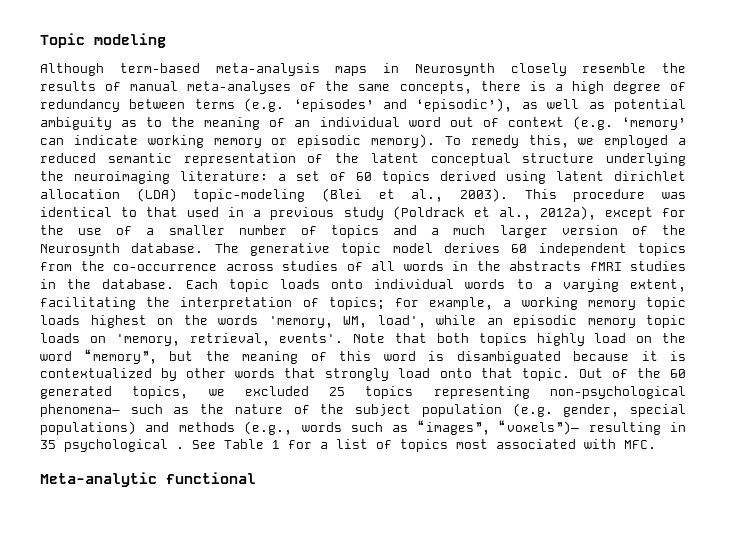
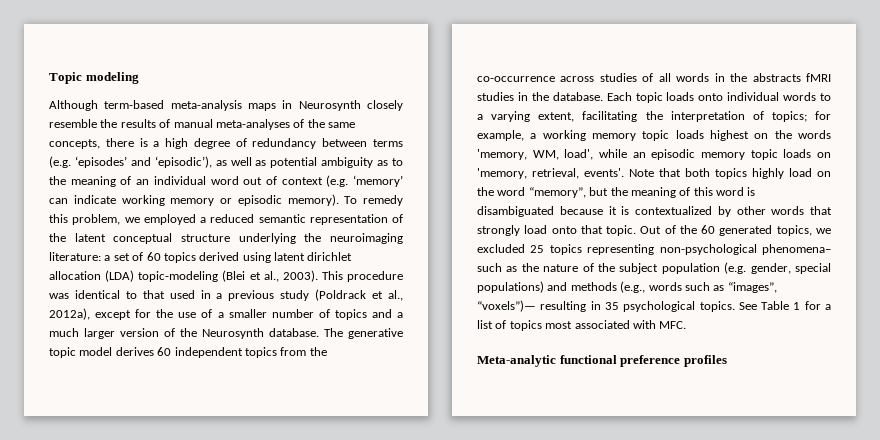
- To remedy this, we employed a reduced semantic representation of the latent conceptual structure underlying the neuroimaging literature: a set of 60 topics derived using latent dirichlet allocation (LDA) topic-modeling (Blei et al., 2003).
+ To remedy this problem, we employed a reduced semantic representation of the latent conceptual structure underlying the neuroimaging literature: a set of 60 topics derived using latent dirichlet allocation (LDA) topic-modeling (Blei et al., 2003).
- Out of the 60 generated topics, we excluded 25 topics representing non-psychological phenomena– such as the nature of the subject population (e.g. gender, special populations) and methods (e.g., words such as “images”, “voxels”)— resulting in 35 psychological .
+ Out of the 60 generated topics, we excluded 25 topics representing non-psychological phenomena– such as the nature of the subject population (e.g. gender, special populations) and methods (e.g., words such as “images”, “voxels”)— resulting in 35 psychological topics.
- Meta-analytic functional
+ Meta-analytic functional preference profiles

